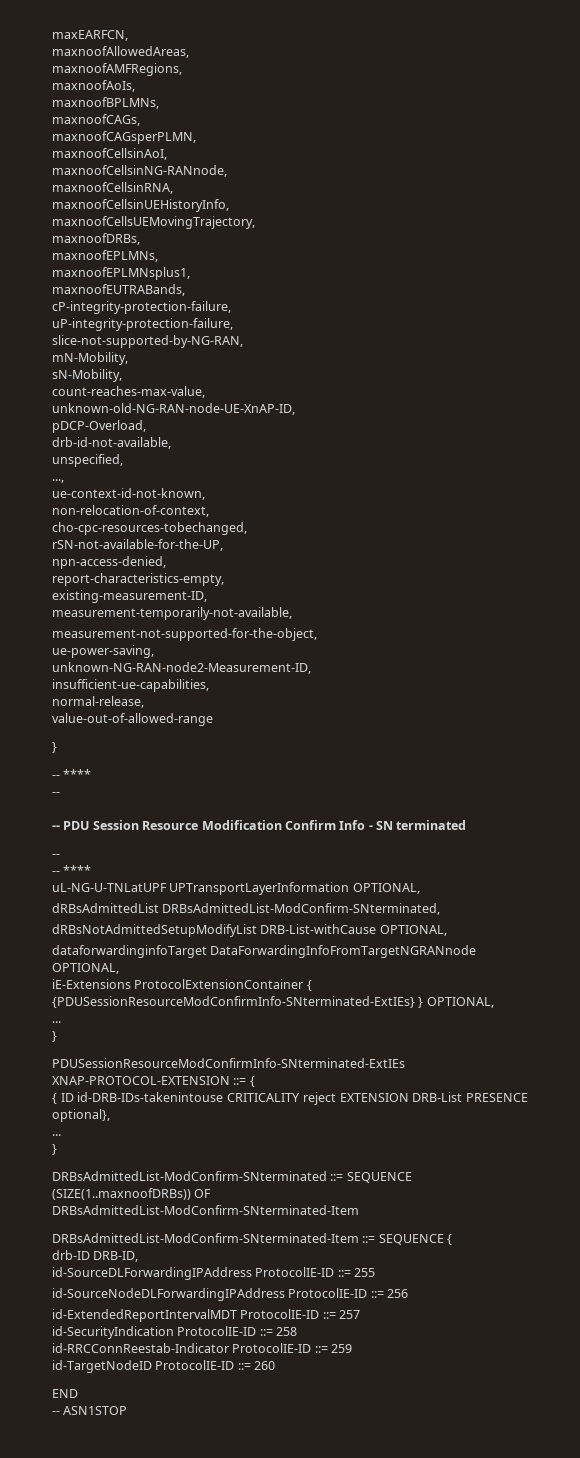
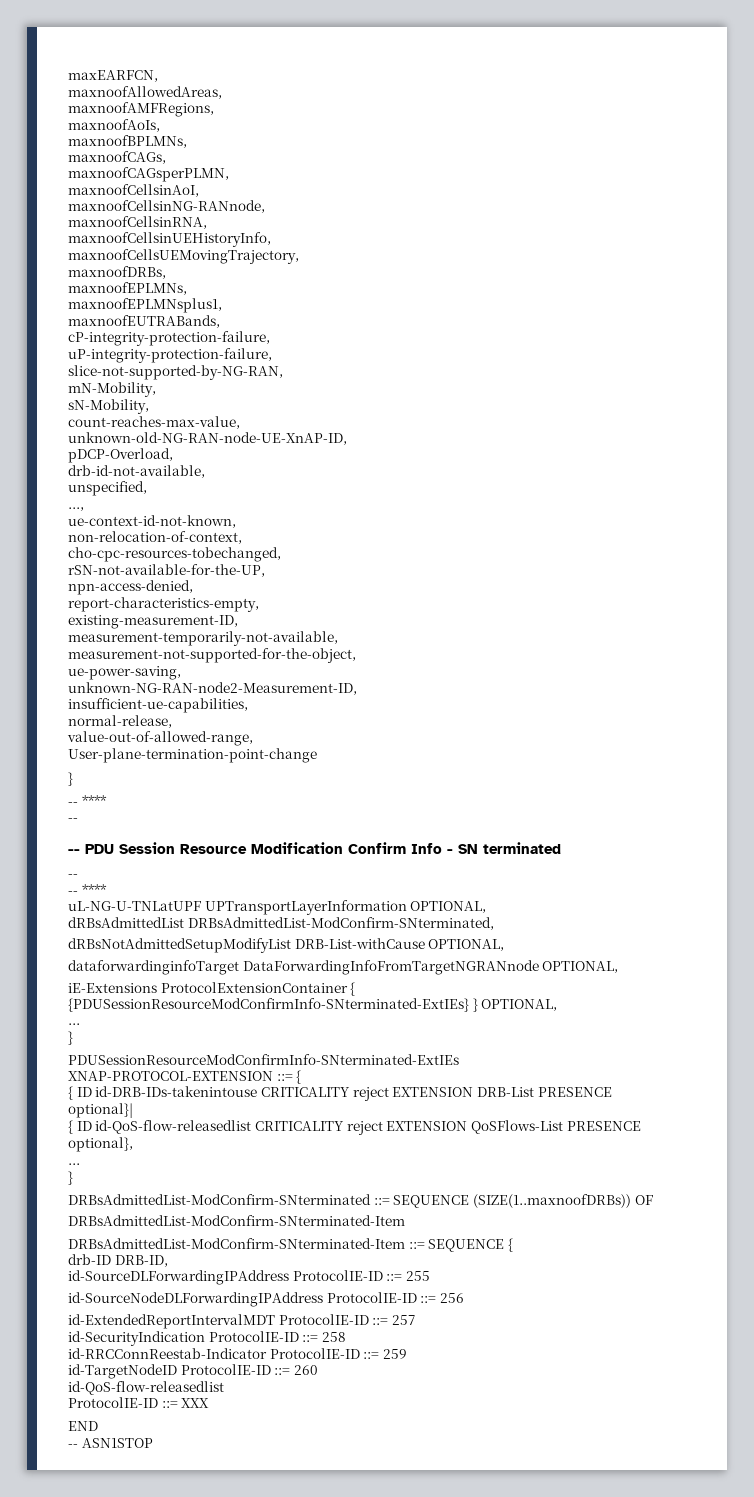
- value-out-of-allowed-range
+ value-out-of-allowed-range,
+ User-plane-termination-point-change
- { ID id-DRB-IDs-takenintouse CRITICALITY reject EXTENSION DRB-List PRESENCE optional},
+ { ID id-DRB-IDs-takenintouse CRITICALITY reject EXTENSION DRB-List PRESENCE optional}|
+ { ID id-QoS-flow-releasedlist CRITICALITY reject EXTENSION QoSFlows-List PRESENCE optional},
  id-TargetNodeID ProtocolIE-ID ::= 260
+ id-QoS-flow-releasedlist
+ ProtocolIE-ID ::= XXX

